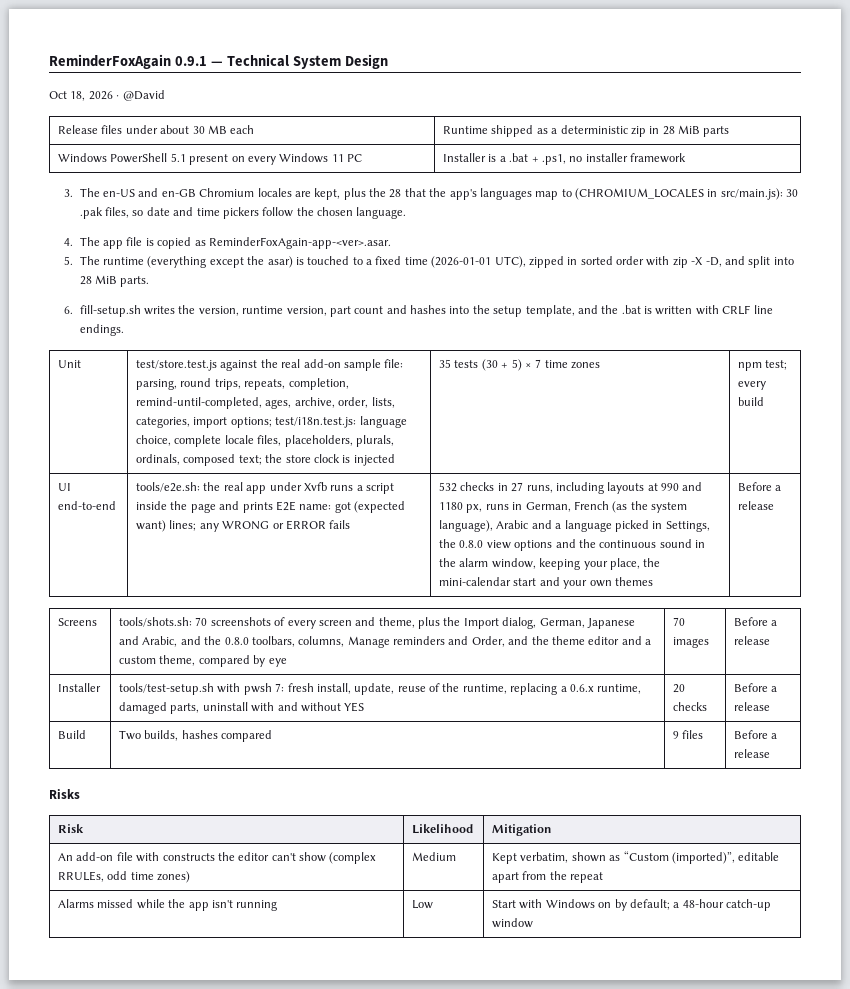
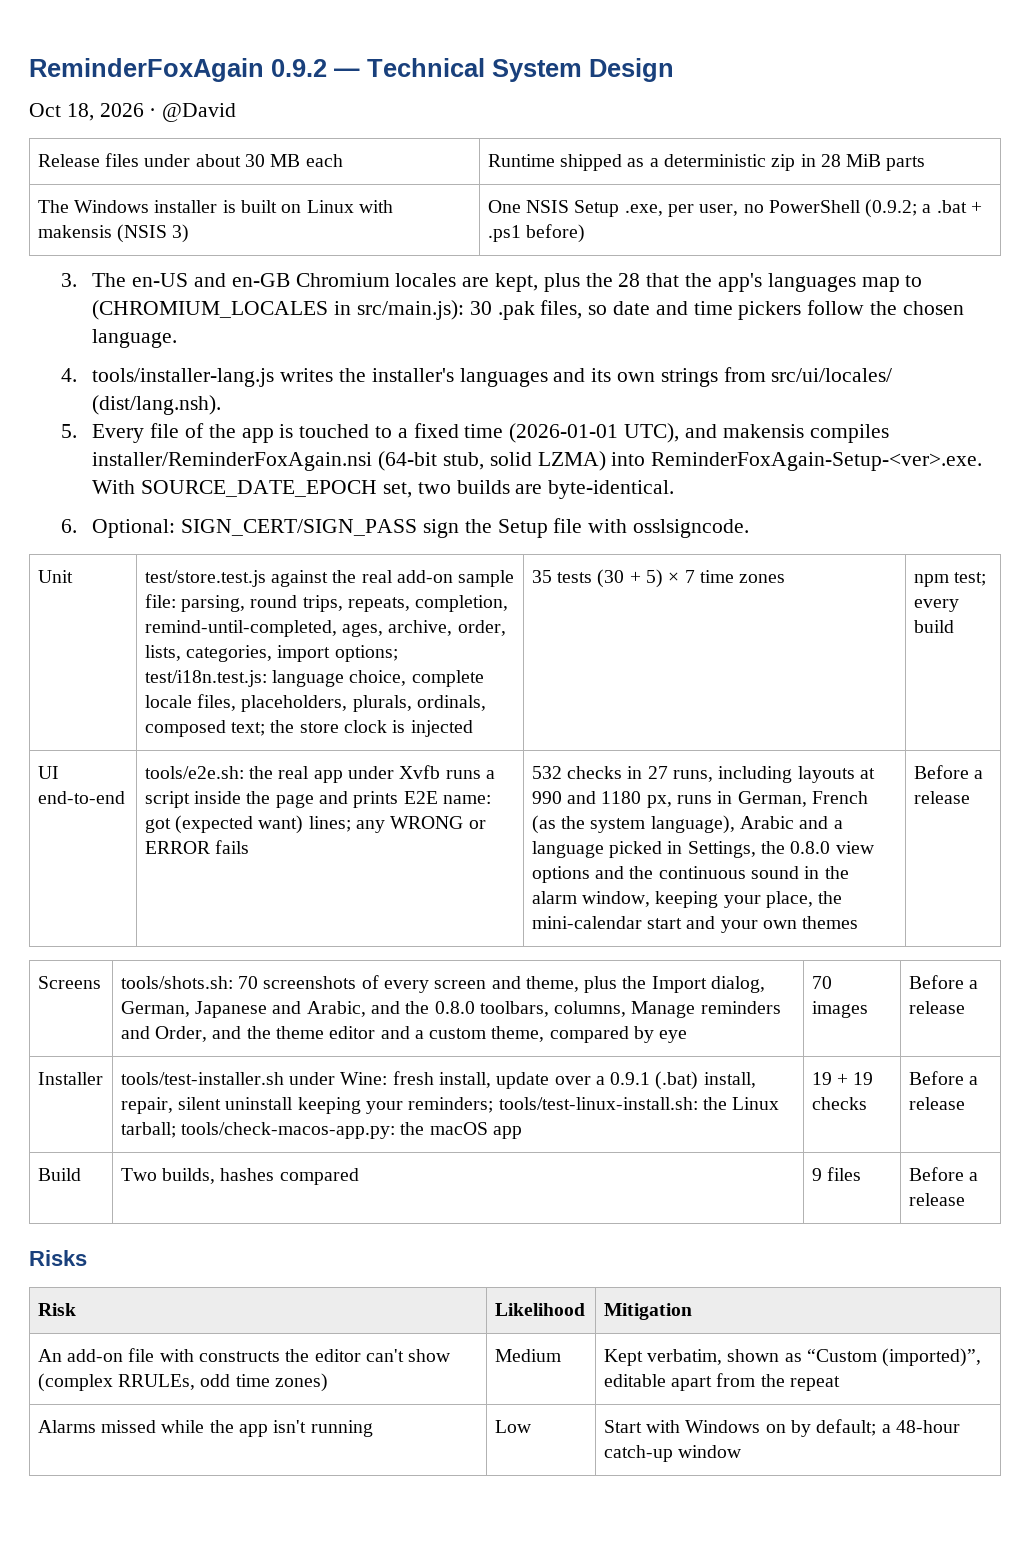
- ReminderFoxAgain 0.9.1 — Technical System Design
+ ReminderFoxAgain 0.9.2 — Technical System Design
- Windows PowerShell 5.1 present on every Windows 11 PC | Installer is a .bat + .ps1, no installer framework
+ The Windows installer is built on Linux with makensis (NSIS 3) | One NSIS Setup .exe, per user, no PowerShell (0.9.2; a .bat + .ps1 before)
- 4. The app file is copied as ReminderFoxAgain-app-<ver>.asar.
- 5. The runtime (everything except the asar) is touched to a fixed time (2026-01-01 UTC), zipped in sorted order with zip -X -D, and split into 28 MiB parts.
- 6. fill-setup.sh writes the version, runtime version, part count and hashes into the setup template, and the .bat is written with CRLF line endings.
+ 4. tools/installer-lang.js writes the installer's languages and its own strings from src/ui/locales/ (dist/lang.nsh).
+ 5. Every file of the app is touched to a fixed time (2026-01-01 UTC), and makensis compiles installer/ReminderFoxAgain.nsi (64-bit stub, solid LZMA) into ReminderFoxAgain-Setup-<ver>.exe. With SOURCE_DATE_EPOCH set, two builds are byte-identical.
+ 6. Optional: SIGN_CERT/SIGN_PASS sign the Setup file with osslsigncode.
- Installer | tools/test-setup.sh with pwsh 7: fresh install, update, reuse of the runtime, replacing a 0.6.x runtime, damaged parts, uninstall with and without YES | 20 checks | Before a release
+ Installer | tools/test-installer.sh under Wine: fresh install, update over a 0.9.1 (.bat) install, repair, silent uninstall keeping your reminders; tools/test-linux-install.sh: the Linux tarball; tools/check-macos-app.py: the macOS app | 19 + 19 checks | Before a release

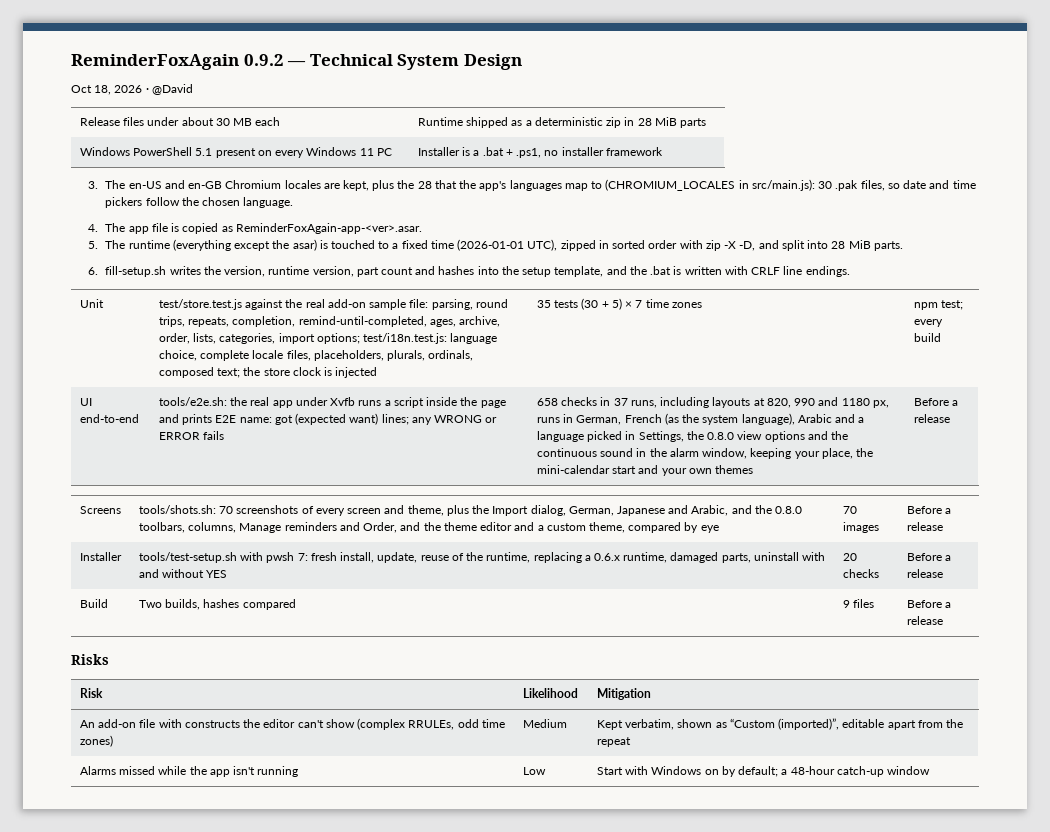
- The Windows installer is built on Linux with makensis (NSIS 3) | One NSIS Setup .exe, per user, no PowerShell (0.9.2; a .bat + .ps1 before)
+ Windows PowerShell 5.1 present on every Windows 11 PC | Installer is a .bat + .ps1, no installer framework
- 4. tools/installer-lang.js writes the installer's languages and its own strings from src/ui/locales/ (dist/lang.nsh).
- 5. Every file of the app is touched to a fixed time (2026-01-01 UTC), and makensis compiles installer/ReminderFoxAgain.nsi (64-bit stub, solid LZMA) into ReminderFoxAgain-Setup-<ver>.exe. With SOURCE_DATE_EPOCH set, two builds are byte-identical.
- 6. Optional: SIGN_CERT/SIGN_PASS sign the Setup file with osslsigncode.
+ 4. The app file is copied as ReminderFoxAgain-app-<ver>.asar.
+ 5. The runtime (everything except the asar) is touched to a fixed time (2026-01-01 UTC), zipped in sorted order with zip -X -D, and split into 28 MiB parts.
+ 6. fill-setup.sh writes the version, runtime version, part count and hashes into the setup template, and the .bat is written with CRLF line endings.
- 532 checks in 27 runs, including layouts at 990 and 1180 px, runs in German, French (as the system language), Arabic and a language picked in Settings, the 0.8.0 view options and the continuous sound in the alarm window, keeping your place, the mini-calendar start and your own themes
+ 658 checks in 37 runs, including layouts at 820, 990 and 1180 px, runs in German, French (as the system language), Arabic and a language picked in Settings, the 0.8.0 view options and the continuous sound in the alarm window, keeping your place, the mini-calendar start and your own themes
- Installer | tools/test-installer.sh under Wine: fresh install, update over a 0.9.1 (.bat) install, repair, silent uninstall keeping your reminders; tools/test-linux-install.sh: the Linux tarball; tools/check-macos-app.py: the macOS app | 19 + 19 checks | Before a release
+ Installer | tools/test-setup.sh with pwsh 7: fresh install, update, reuse of the runtime, replacing a 0.6.x runtime, damaged parts, uninstall with and without YES | 20 checks | Before a release

